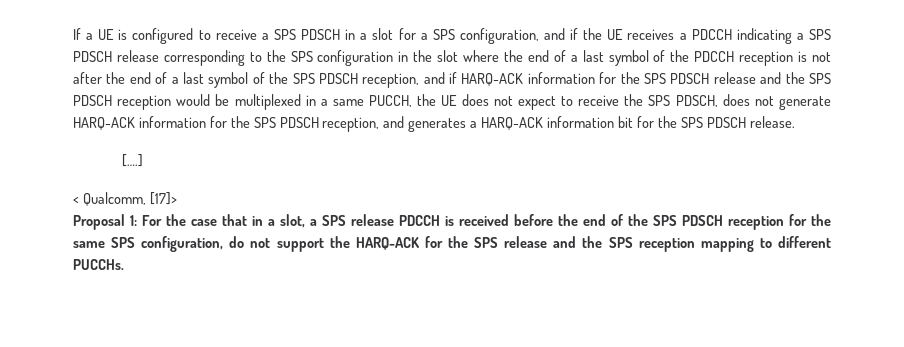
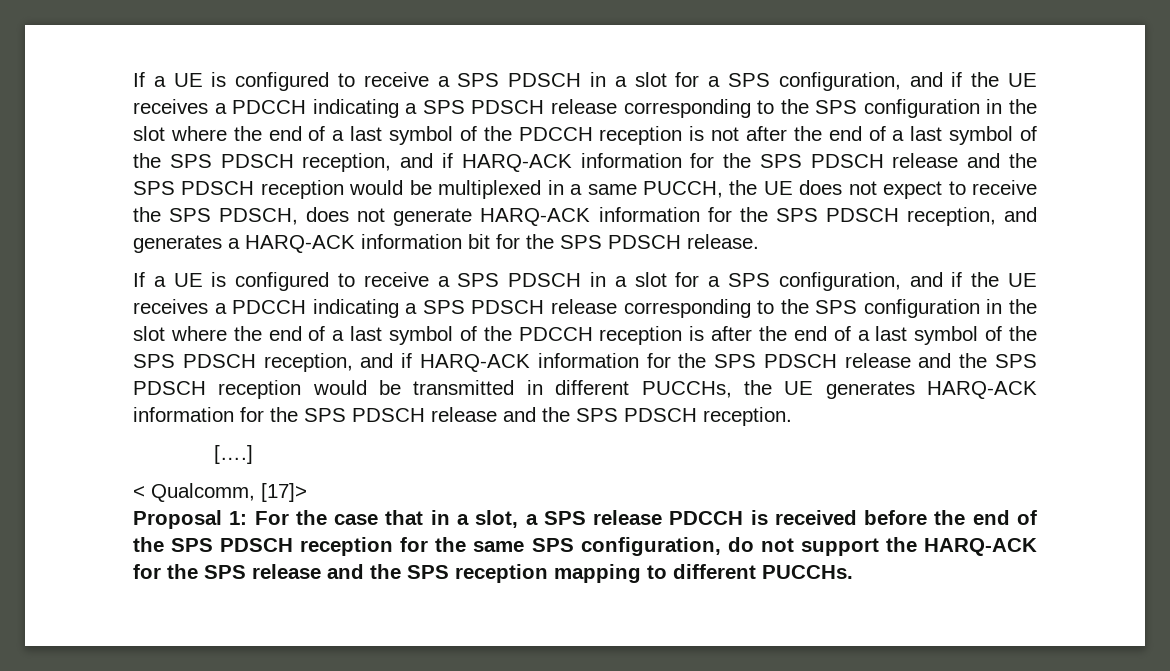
+ If a UE is configured to receive a SPS PDSCH in a slot for a SPS configuration, and if the UE receives a PDCCH indicating a SPS PDSCH release corresponding to the SPS configuration in the slot where the end of a last symbol of the PDCCH reception is after the end of a last symbol of the SPS PDSCH reception, and if HARQ-ACK information for the SPS PDSCH release and the SPS PDSCH reception would be transmitted in different PUCCHs, the UE generates HARQ-ACK information for the SPS PDSCH release and the SPS PDSCH reception.

